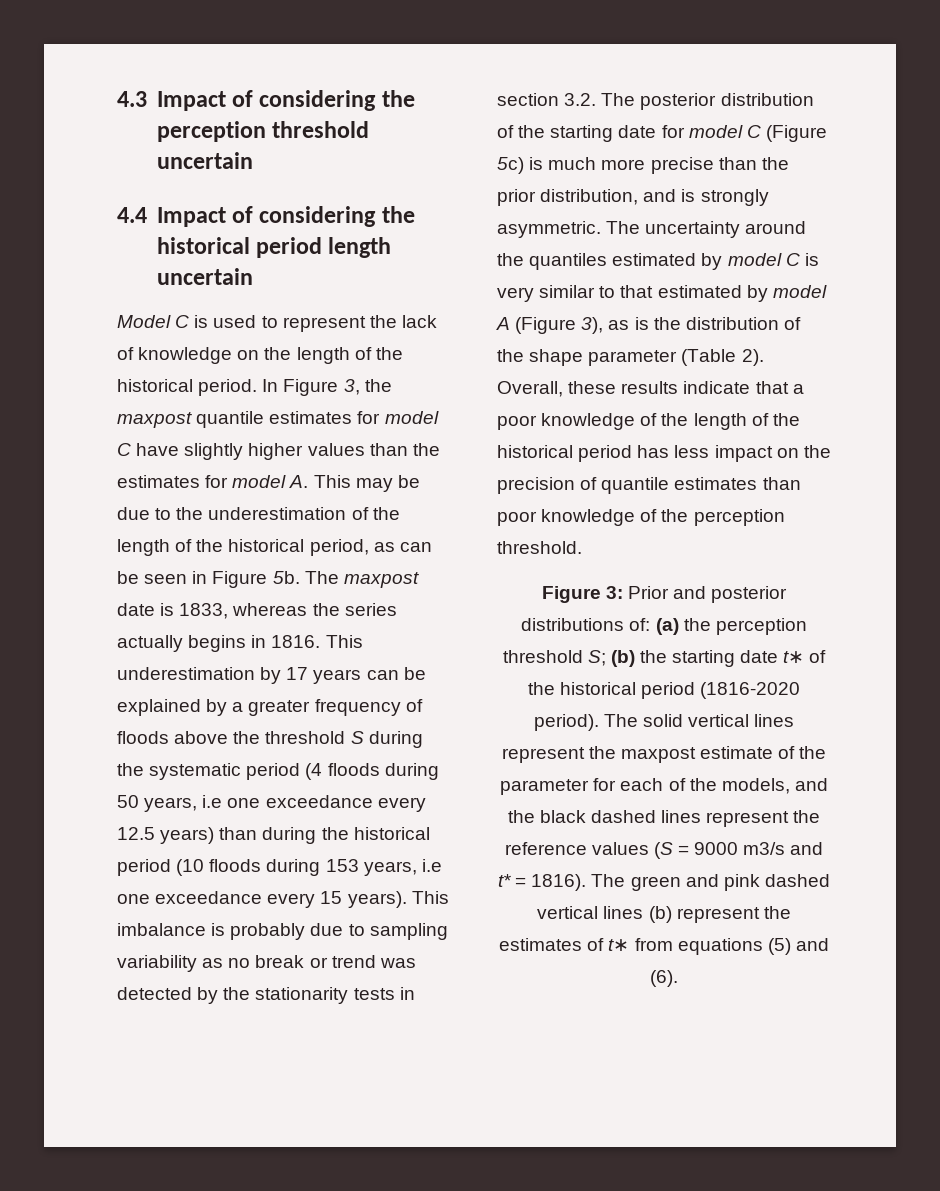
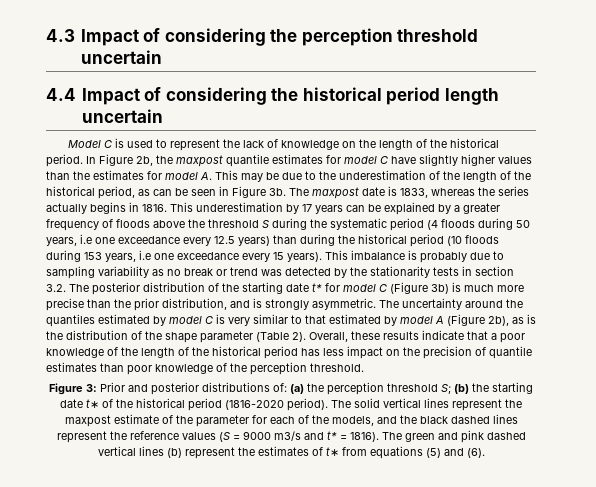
- In Figure 3, the maxpost quantile estimates for model C have slightly higher values than the estimates for model A. This may be due to the underestimation of the length of the historical period, as can be seen in Figure 5b.
+ In Figure 2b, the maxpost quantile estimates for model C have slightly higher values than the estimates for model A. This may be due to the underestimation of the length of the historical period, as can be seen in Figure 3b.
- This imbalance is probably due to sampling variability as no break or trend was detected by the stationarity tests in section 3.2. The posterior distribution of the starting date for model C (Figure 5c) is much more precise than the prior distribution, and is strongly asymmetric.
+ This imbalance is probably due to sampling variability as no break or trend was detected by the stationarity tests in section 3.2. The posterior distribution of the starting date t* for model C (Figure 3b) is much more precise than the prior distribution, and is strongly asymmetric.
- The uncertainty around the quantiles estimated by model C is very similar to that estimated by model A (Figure 3), as is the distribution of the shape parameter (Table 2).
+ The uncertainty around the quantiles estimated by model C is very similar to that estimated by model A (Figure 2b), as is the distribution of the shape parameter (Table 2).

